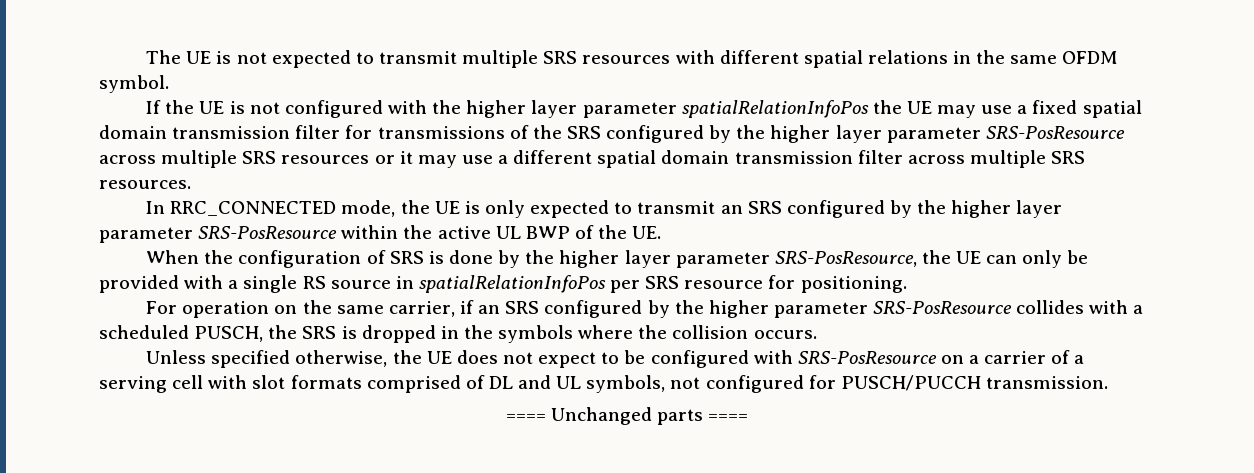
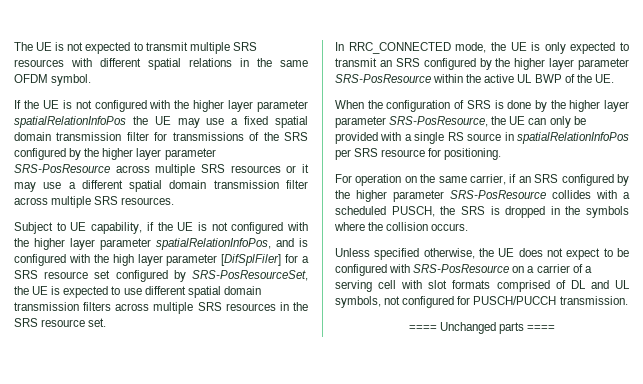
+ Subject to UE capability, if the UE is not configured with the higher layer parameter spatialRelationInfoPos, and is configured with the high layer parameter [DifSplFiler] for a SRS resource set configured by SRS-PosResourceSet, the UE is expected to use different spatial domain transmission filters across multiple SRS resources in the SRS resource set.

